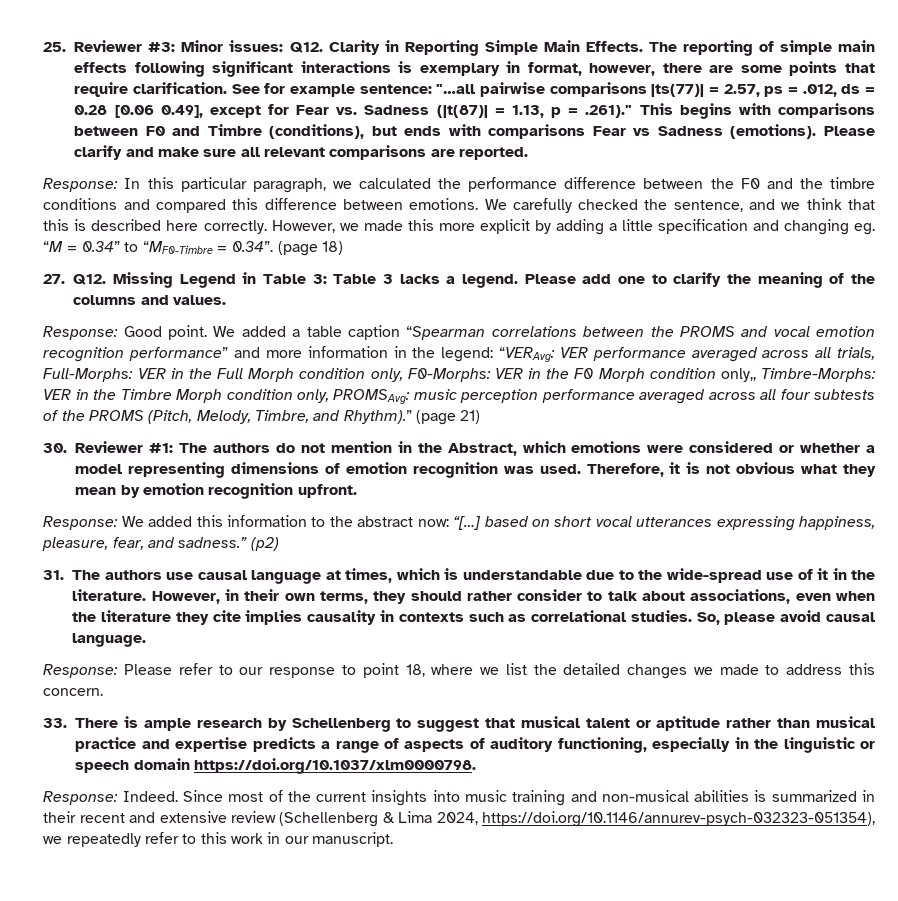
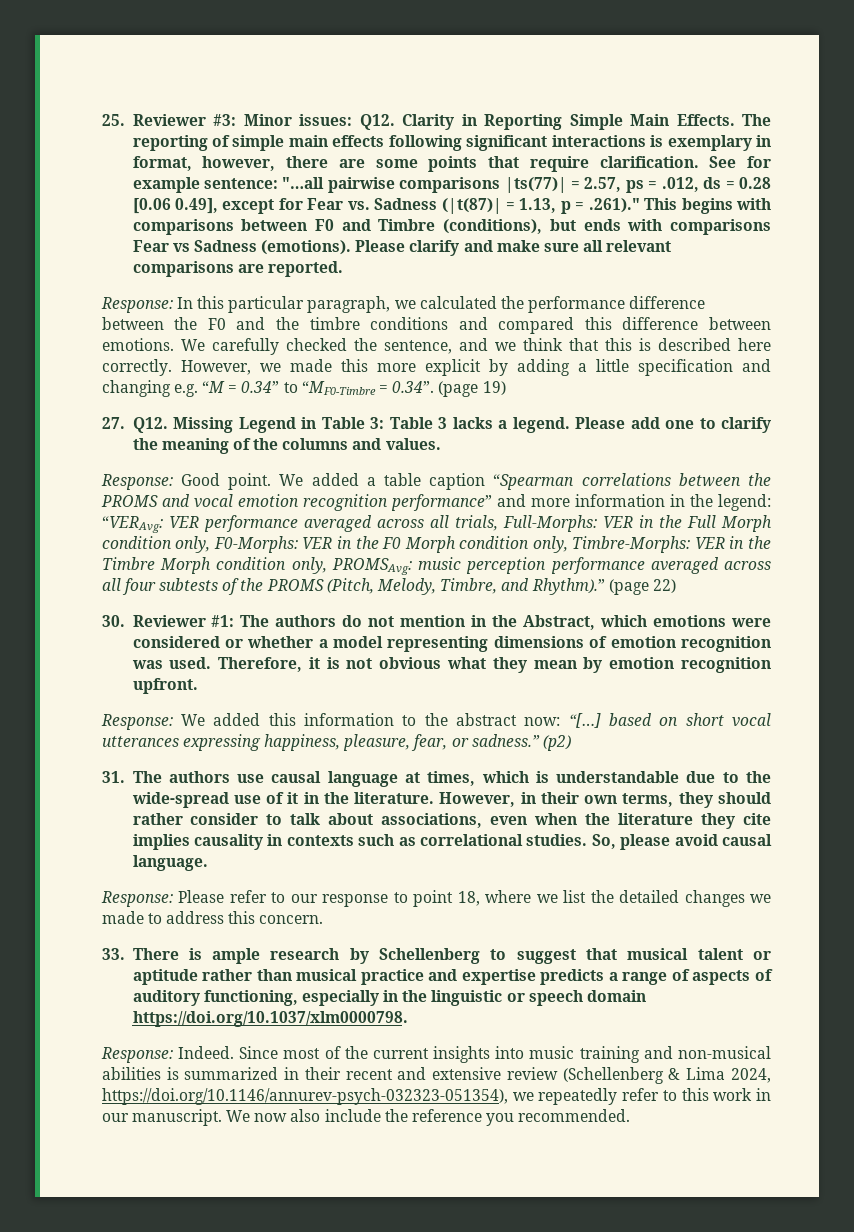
- However, we made this more explicit by adding a little specification and changing eg. “M = 0.34” to “MF0-Timbre = 0.34”. (page 18)
+ However, we made this more explicit by adding a little specification and changing e.g. “M = 0.34” to “MF0-Timbre = 0.34”. (page 19)
- VER in the F0 Morph condition only,, Timbre-Morphs:
+ VER in the F0 Morph condition only, Timbre-Morphs:
- (page 21)
+ (page 22)
- Response: We added this information to the abstract now: “[…] based on short vocal utterances expressing happiness, pleasure, fear, and sadness.”
+ Response: We added this information to the abstract now: “[…] based on short vocal utterances expressing happiness, pleasure, fear, or sadness.”
+ We now also include the reference you recommended.

